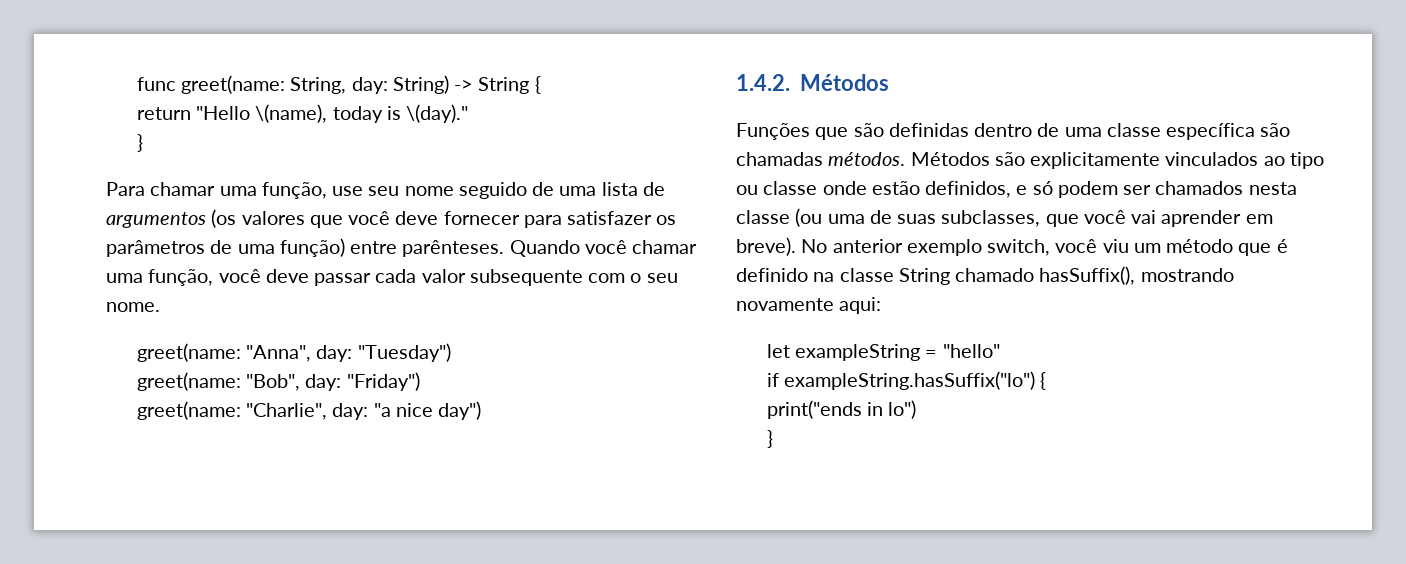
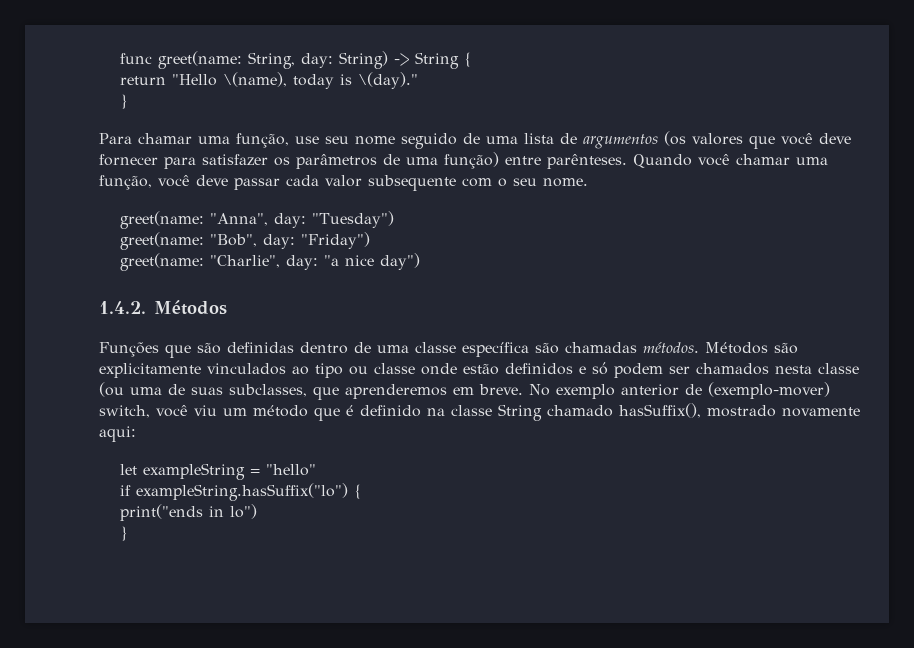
- Métodos são explicitamente vinculados ao tipo ou classe onde estão definidos, e só podem ser chamados nesta classe (ou uma de suas subclasses, que você vai aprender em breve). No anterior exemplo switch, você viu um método que é definido na classe String chamado hasSuffix(), mostrando novamente aqui:
+ Métodos são explicitamente vinculados ao tipo ou classe onde estão definidos e só podem ser chamados nesta classe (ou uma de suas subclasses, que aprenderemos em breve. No exemplo anterior de (exemplo-mover) switch, você viu um método que é definido na classe String chamado hasSuffix(), mostrado novamente aqui:

